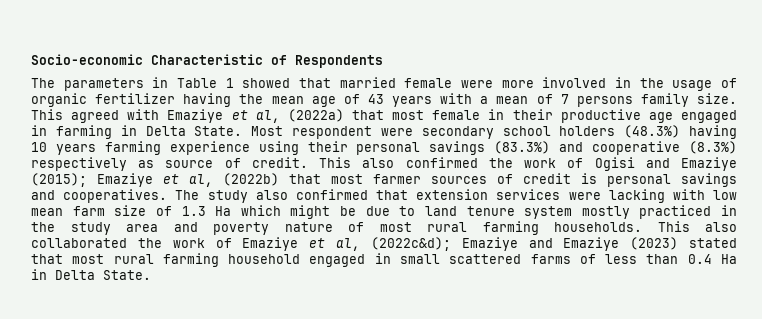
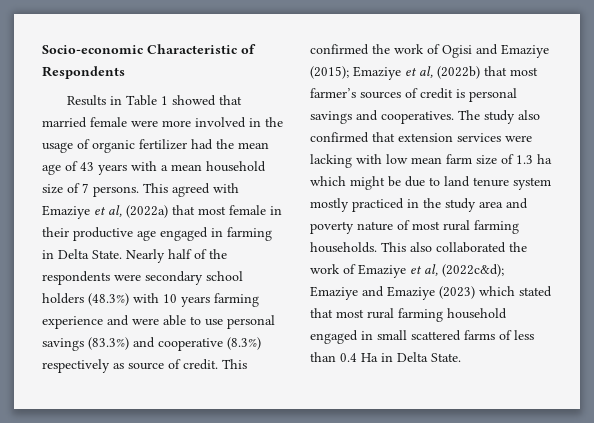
- The parameters in Table 1 showed that married female were more involved in the usage of organic fertilizer having the mean age of 43 years with a mean of 7 persons family size.
+ Results in Table 1 showed that married female were more involved in the usage of organic fertilizer had the mean age of 43 years with a mean household size of 7 persons.
- Most respondent were secondary school holders (48.3%) having 10 years farming experience using their personal savings (83.3%) and cooperative (8.3%) respectively as source of credit.
+ Nearly half of the respondents were secondary school holders (48.3%) with 10 years farming experience and were able to use personal savings (83.3%) and cooperative (8.3%) respectively as source of credit.
- This also confirmed the work of Ogisi and Emaziye (2015); Emaziye et al, (2022b) that most farmer sources of credit is personal savings and cooperatives.
+ This confirmed the work of Ogisi and Emaziye (2015); Emaziye et al, (2022b) that most farmer’s sources of credit is personal savings and cooperatives.
- The study also confirmed that extension services were lacking with low mean farm size of 1.3 Ha which might be due to land tenure system mostly practiced in the study area and poverty nature of most rural farming households.
+ The study also confirmed that extension services were lacking with low mean farm size of 1.3 ha which might be due to land tenure system mostly practiced in the study area and poverty nature of most rural farming households.
- This also collaborated the work of Emaziye et al, (2022c&d); Emaziye and Emaziye (2023) stated that most rural farming household engaged in small scattered farms of less than 0.4 Ha in Delta State.
+ This also collaborated the work of Emaziye et al, (2022c&d); Emaziye and Emaziye (2023) which stated that most rural farming household engaged in small scattered farms of less than 0.4 Ha in Delta State.

